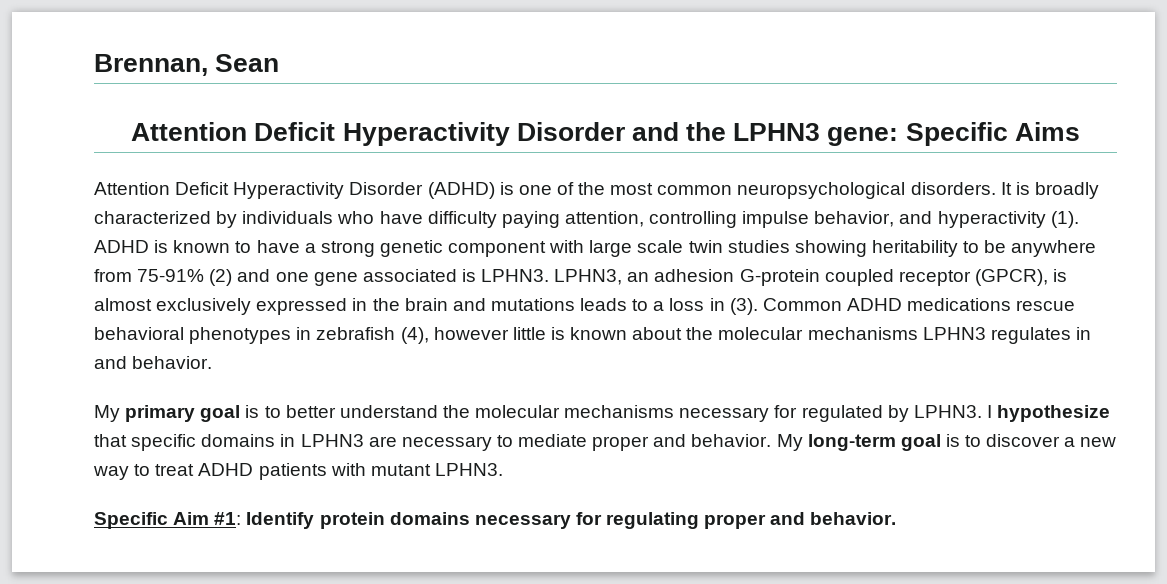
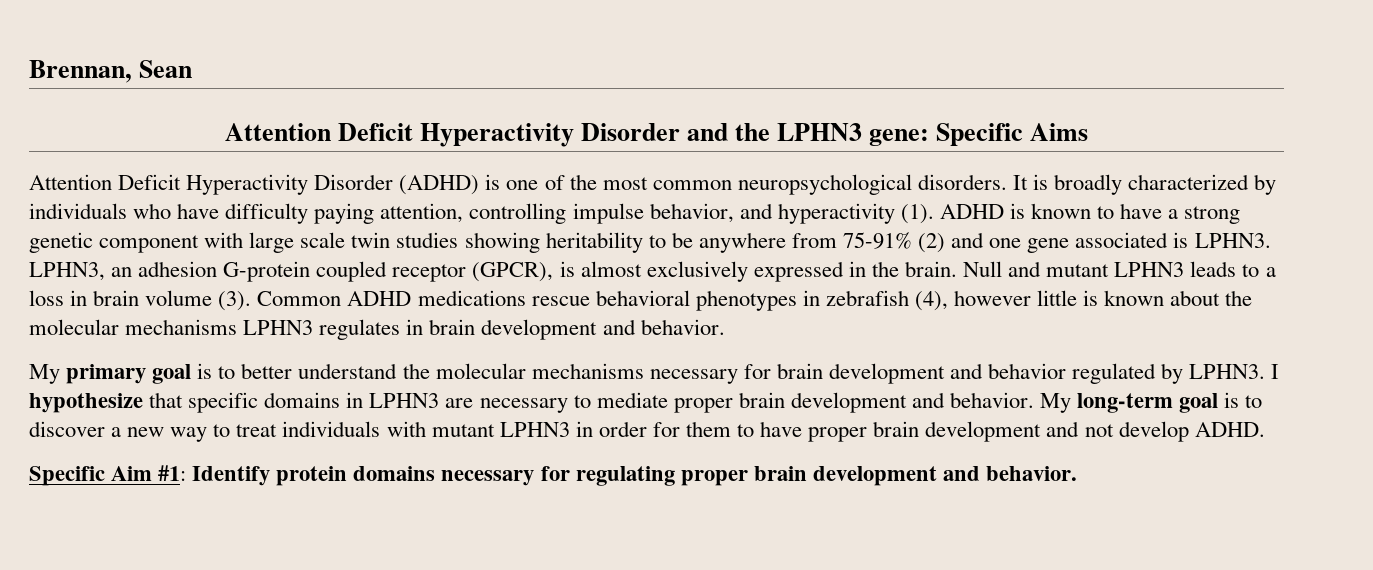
- LPHN3, an adhesion G-protein coupled receptor (GPCR), is almost exclusively expressed in the brain and mutations leads to a loss in (3).
+ LPHN3, an adhesion G-protein coupled receptor (GPCR), is almost exclusively expressed in the brain. Null and mutant LPHN3 leads to a loss in brain volume (3).
- Common ADHD medications rescue behavioral phenotypes in zebrafish (4), however little is known about the molecular mechanisms LPHN3 regulates in and behavior.
+ Common ADHD medications rescue behavioral phenotypes in zebrafish (4), however little is known about the molecular mechanisms LPHN3 regulates in brain development and behavior.
- My primary goal is to better understand the molecular mechanisms necessary for regulated by LPHN3.
+ My primary goal is to better understand the molecular mechanisms necessary for brain development and behavior regulated by LPHN3.
- I hypothesize that specific domains in LPHN3 are necessary to mediate proper and behavior.
+ I hypothesize that specific domains in LPHN3 are necessary to mediate proper brain development and behavior.
- My long-term goal is to discover a new way to treat ADHD patients with mutant LPHN3.
+ My long-term goal is to discover a new way to treat individuals with mutant LPHN3 in order for them to have proper brain development and not develop ADHD.
- Specific Aim #1: Identify protein domains necessary for regulating proper and behavior.
+ Specific Aim #1: Identify protein domains necessary for regulating proper brain development and behavior.

